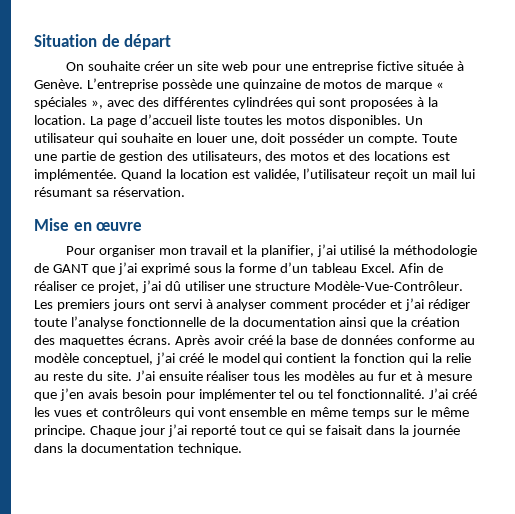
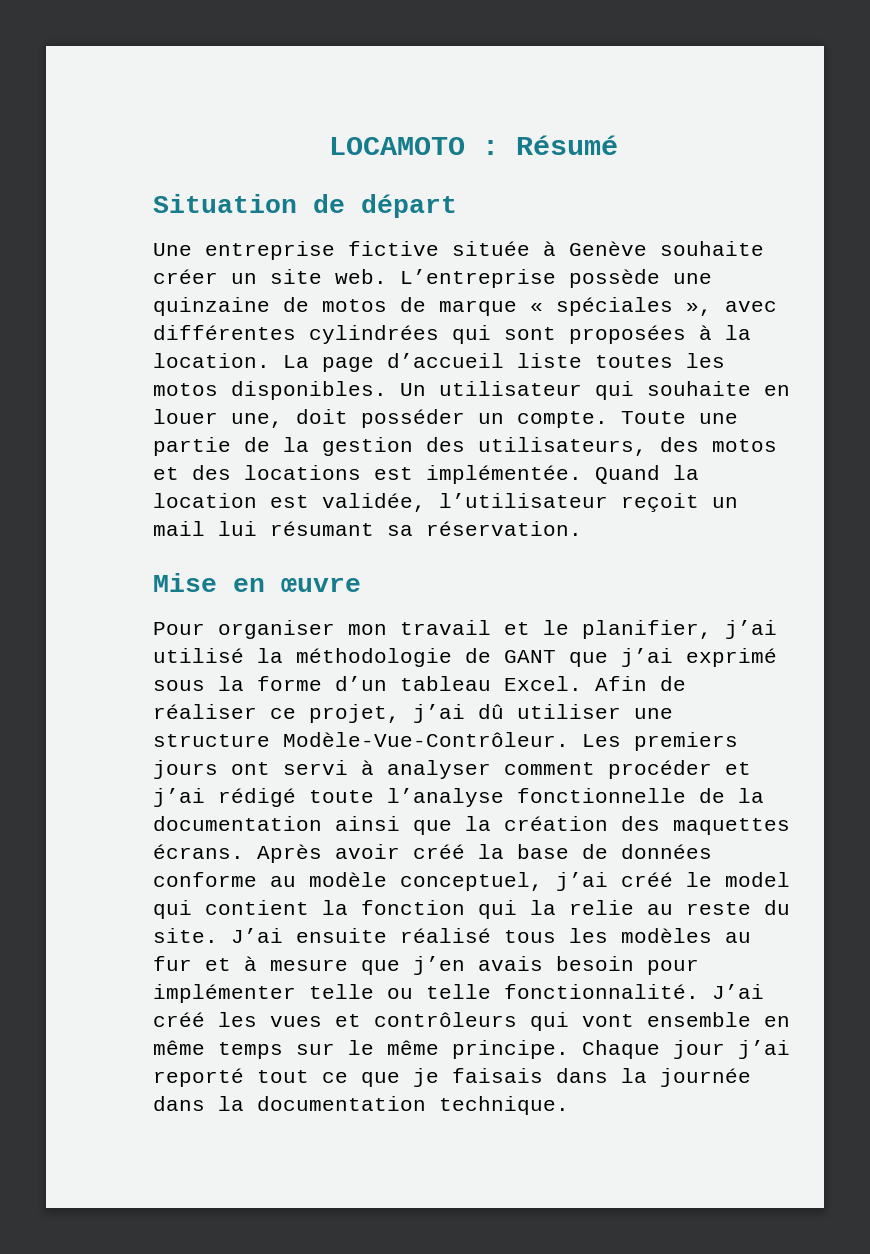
+ LOCAMOTO : Résumé
- On souhaite créer un site web pour une entreprise fictive située à Genève.
+ Une entreprise fictive située à Genève souhaite créer un site web.
- L’entreprise possède une quinzaine de motos de marque « spéciales », avec des différentes cylindrées qui sont proposées à la location.
+ L’entreprise possède une quinzaine de motos de marque « spéciales », avec différentes cylindrées qui sont proposées à la location.
- Toute une partie de gestion des utilisateurs, des motos et des locations est implémentée.
+ Toute une partie de la gestion des utilisateurs, des motos et des locations est implémentée.
- Pour organiser mon travail et la planifier, j’ai utilisé la méthodologie de GANT que j’ai exprimé sous la forme d’un tableau Excel.
+ Pour organiser mon travail et le planifier, j’ai utilisé la méthodologie de GANT que j’ai exprimé sous la forme d’un tableau Excel.
- Les premiers jours ont servi à analyser comment procéder et j’ai rédiger toute l’analyse fonctionnelle de la documentation ainsi que la création des maquettes écrans.
+ Les premiers jours ont servi à analyser comment procéder et j’ai rédigé toute l’analyse fonctionnelle de la documentation ainsi que la création des maquettes écrans.
- J’ai ensuite réaliser tous les modèles au fur et à mesure que j’en avais besoin pour implémenter tel ou tel fonctionnalité.
+ J’ai ensuite réalisé tous les modèles au fur et à mesure que j’en avais besoin pour implémenter telle ou telle fonctionnalité.
- Chaque jour j’ai reporté tout ce qui se faisait dans la journée dans la documentation technique.
+ Chaque jour j’ai reporté tout ce que je faisais dans la journée dans la documentation technique.

